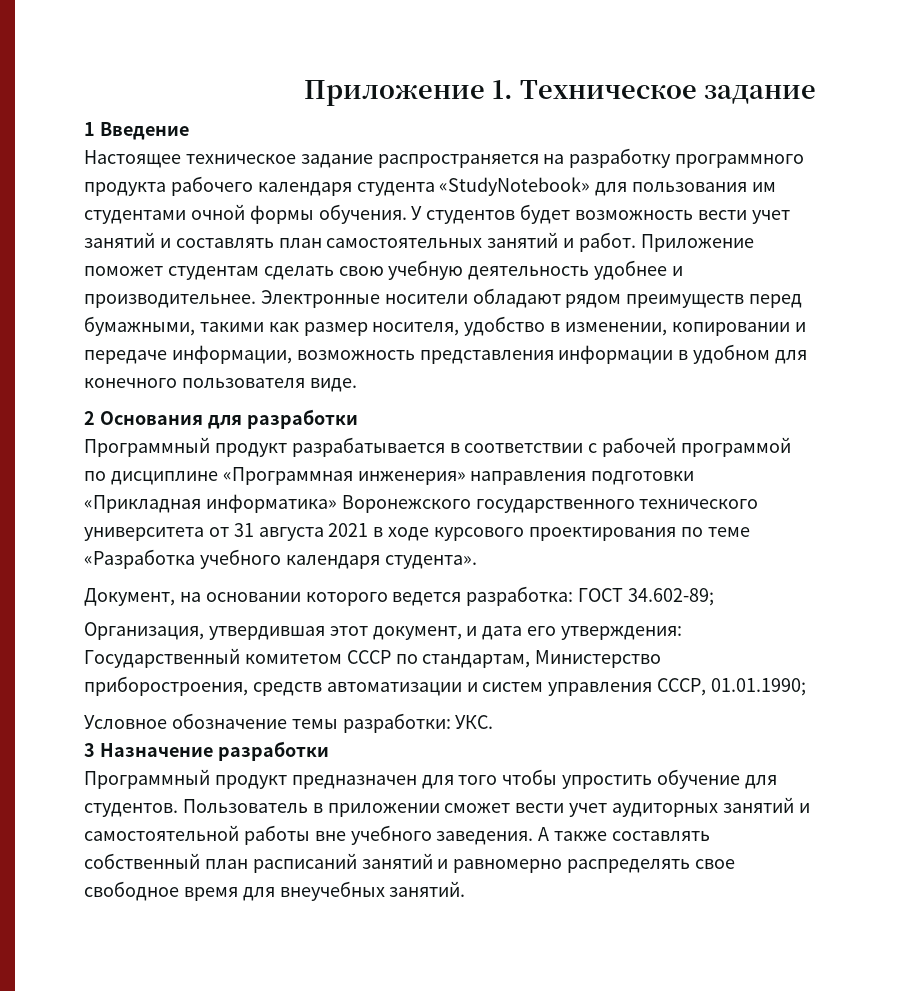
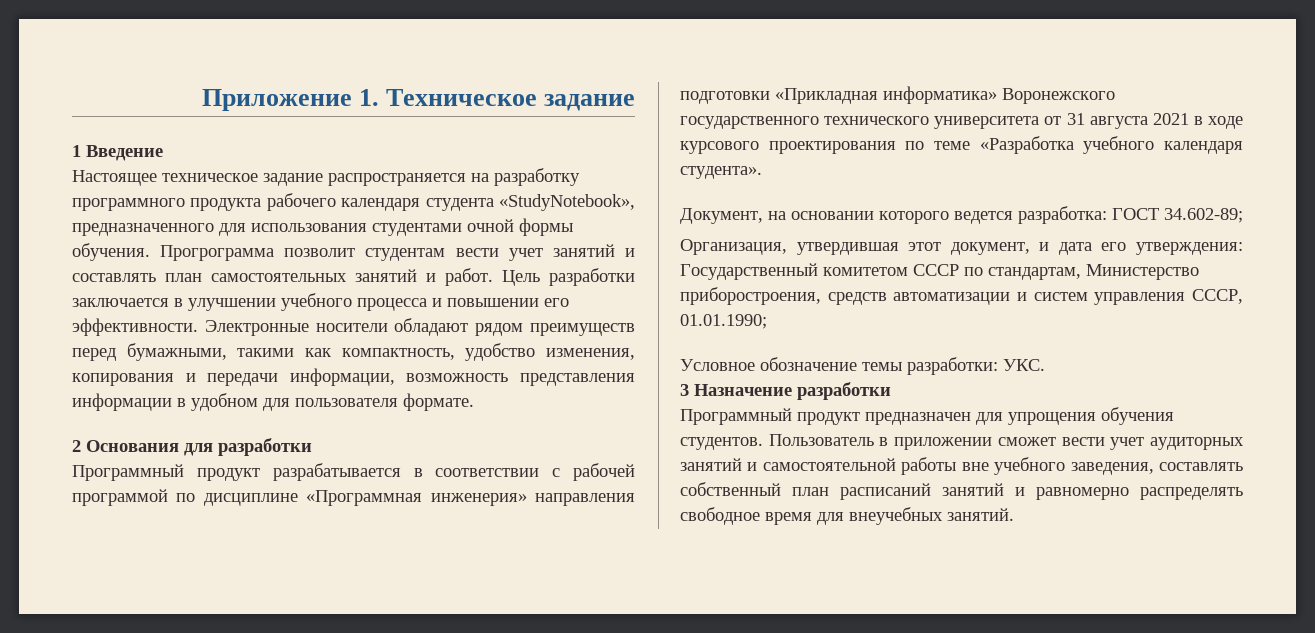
- Настоящее техническое задание распространяется на разработку программного продукта рабочего календаря студента «StudyNotebook» для пользования им студентами очной формы обучения. У студентов будет возможность вести учет занятий и составлять план самостоятельных занятий и работ.
+ Настоящее техническое задание распространяется на разработку программного продукта рабочего календаря студента «StudyNotebook», предназначенного для использования студентами очной формы обучения. Прогрограмма позволит студентам вести учет занятий и составлять план самостоятельных занятий и работ.
- Приложение поможет студентам сделать свою учебную деятельность удобнее и производительнее.
+ Цель разработки заключается в улучшении учебного процесса и повышении его эффективности.
- Электронные носители обладают рядом преимуществ перед бумажными, такими как размер носителя, удобство в изменении, копировании и передаче информации, возможность представления информации в удобном для конечного пользователя виде.
+ Электронные носители обладают рядом преимуществ перед бумажными, такими как компактность, удобство изменения, копирования и передачи информации, возможность представления информации в удобном для пользователя формате.
- Программный продукт предназначен для того чтобы упростить обучение для студентов.
+ Программный продукт предназначен для упрощения обучения студентов.
- Пользователь в приложении сможет вести учет аудиторных занятий и самостоятельной работы вне учебного заведения. А также составлять собственный план расписаний занятий и равномерно распределять свое свободное время для внеучебных занятий.
+ Пользователь в приложении сможет вести учет аудиторных занятий и самостоятельной работы вне учебного заведения, составлять собственный план расписаний занятий и равномерно распределять свободное время для внеучебных занятий.

